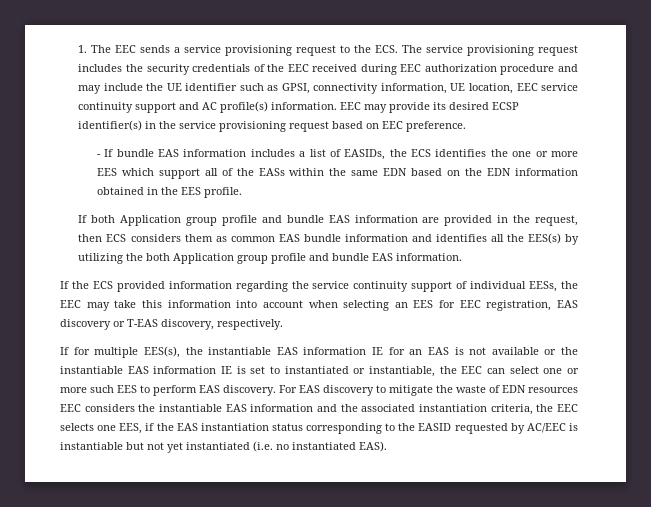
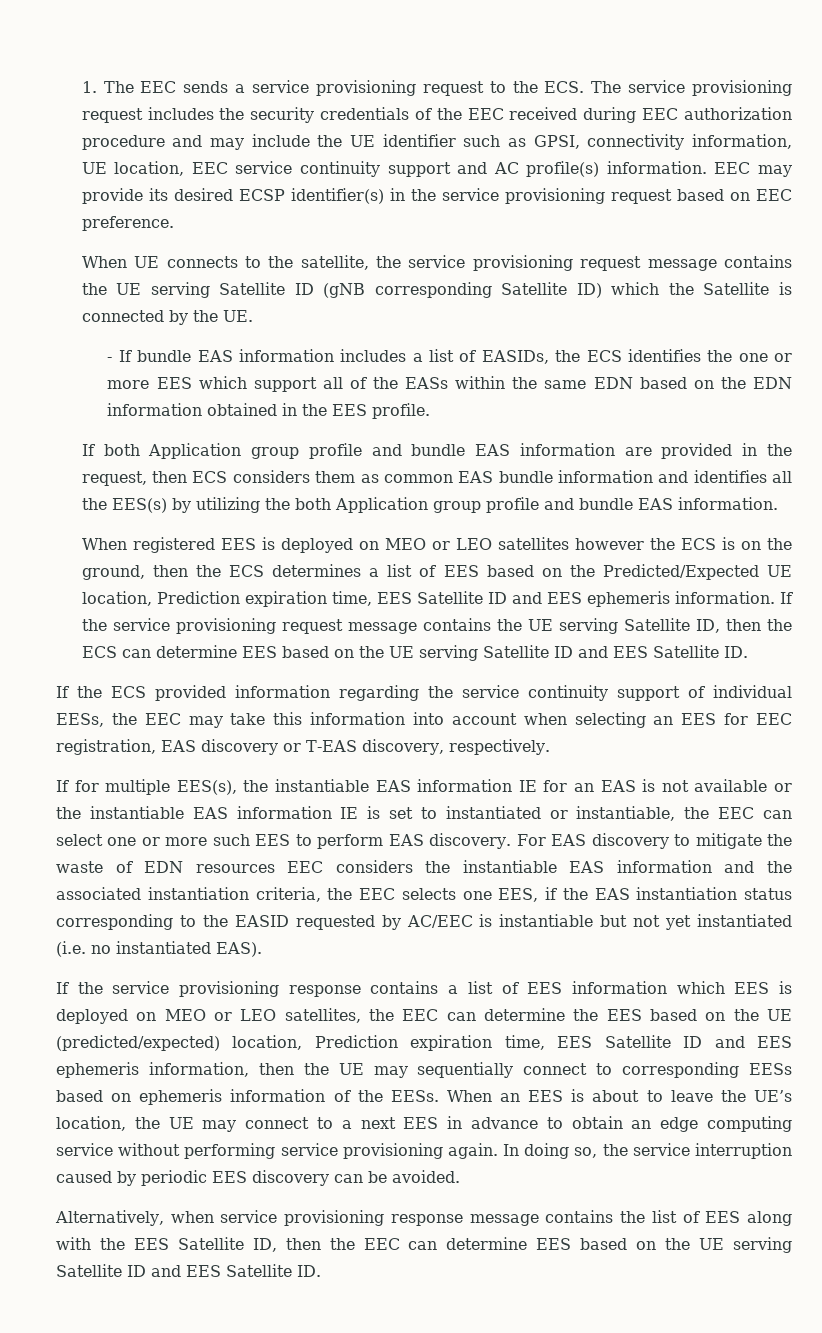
+ When UE connects to the satellite, the service provisioning request message contains the UE serving Satellite ID (gNB corresponding Satellite ID) which the Satellite is connected by the UE.
+ When registered EES is deployed on MEO or LEO satellites however the ECS is on the ground, then the ECS determines a list of EES based on the Predicted/Expected UE location, Prediction expiration time, EES Satellite ID and EES ephemeris information. If the service provisioning request message contains the UE serving Satellite ID, then the ECS can determine EES based on the UE serving Satellite ID and EES Satellite ID.
+ If the service provisioning response contains a list of EES information which EES is deployed on MEO or LEO satellites, the EEC can determine the EES based on the UE (predicted/expected) location, Prediction expiration time, EES Satellite ID and EES ephemeris information, then the UE may sequentially connect to corresponding EESs based on ephemeris information of the EESs. When an EES is about to leave the UE’s location, the UE may connect to a next EES in advance to obtain an edge computing service without performing service provisioning again. In doing so, the service interruption caused by periodic EES discovery can be avoided.
+ Alternatively, when service provisioning response message contains the list of EES along with the EES Satellite ID, then the EEC can determine EES based on the UE serving Satellite ID and EES Satellite ID.

